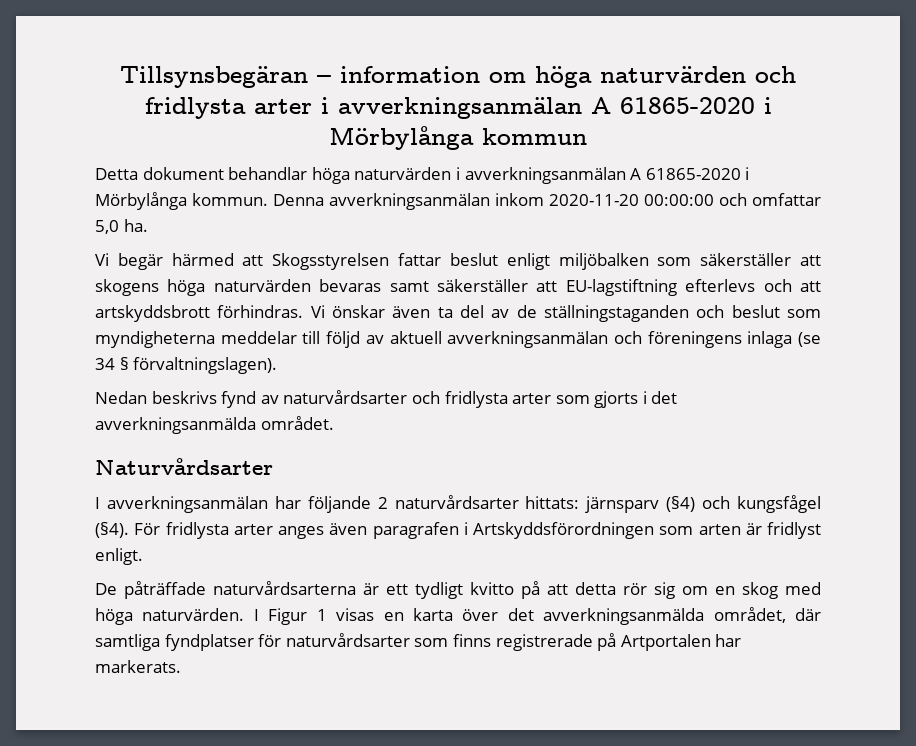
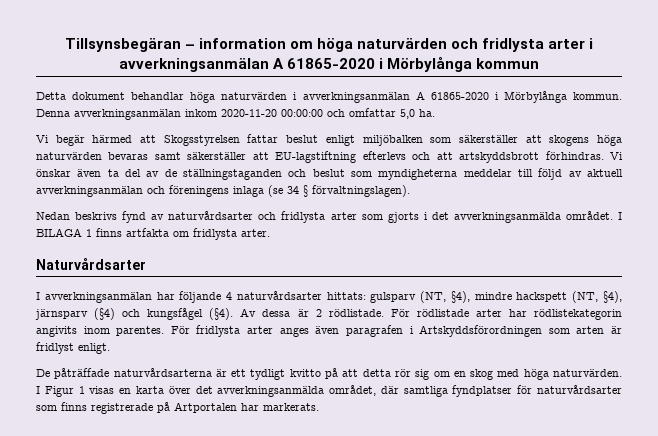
+ I BILAGA 1 finns artfakta om fridlysta arter.
- I avverkningsanmälan har följande 2 naturvårdsarter hittats: järnsparv (§4) och kungsfågel (§4).
+ I avverkningsanmälan har följande 4 naturvårdsarter hittats: gulsparv (NT, §4), mindre hackspett (NT, §4), järnsparv (§4) och kungsfågel (§4).
+ Av dessa är 2 rödlistade. För rödlistade arter har rödlistekategorin angivits inom parentes.

